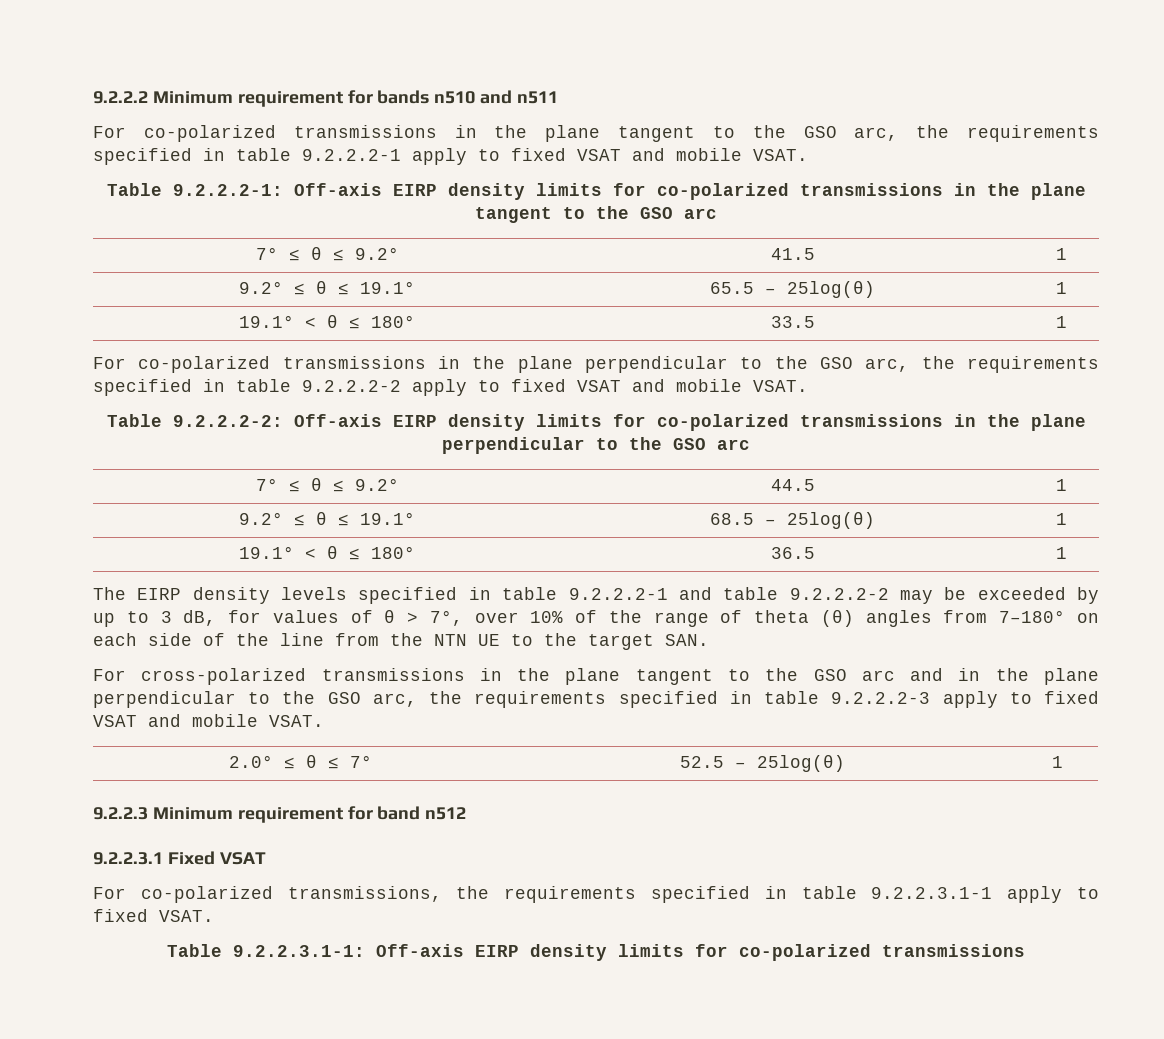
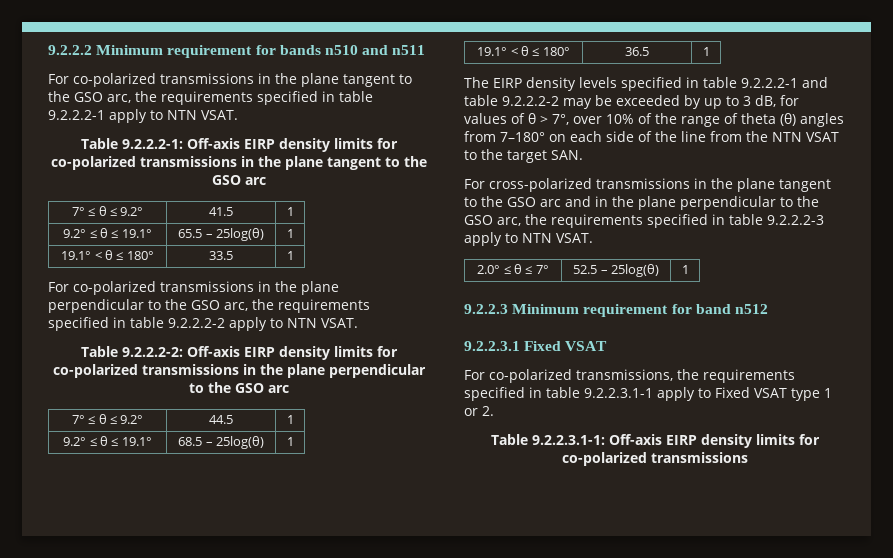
- For co-polarized transmissions in the plane tangent to the GSO arc, the requirements specified in table 9.2.2.2-1 apply to fixed VSAT and mobile VSAT.
+ For co-polarized transmissions in the plane tangent to the GSO arc, the requirements specified in table 9.2.2.2-1 apply to NTN VSAT.
- For co-polarized transmissions in the plane perpendicular to the GSO arc, the requirements specified in table 9.2.2.2-2 apply to fixed VSAT and mobile VSAT.
+ For co-polarized transmissions in the plane perpendicular to the GSO arc, the requirements specified in table 9.2.2.2-2 apply to NTN VSAT.
- The EIRP density levels specified in table 9.2.2.2-1 and table 9.2.2.2-2 may be exceeded by up to 3 dB, for values of θ > 7°, over 10% of the range of theta (θ) angles from 7–180° on each side of the line from the NTN UE to the target SAN.
+ The EIRP density levels specified in table 9.2.2.2-1 and table 9.2.2.2-2 may be exceeded by up to 3 dB, for values of θ > 7°, over 10% of the range of theta (θ) angles from 7–180° on each side of the line from the NTN VSAT to the target SAN.
- For cross-polarized transmissions in the plane tangent to the GSO arc and in the plane perpendicular to the GSO arc, the requirements specified in table 9.2.2.2-3 apply to fixed VSAT and mobile VSAT.
+ For cross-polarized transmissions in the plane tangent to the GSO arc and in the plane perpendicular to the GSO arc, the requirements specified in table 9.2.2.2-3 apply to NTN VSAT.
- For co-polarized transmissions, the requirements specified in table 9.2.2.3.1-1 apply to fixed VSAT.
+ For co-polarized transmissions, the requirements specified in table 9.2.2.3.1-1 apply to Fixed VSAT type 1 or 2.

